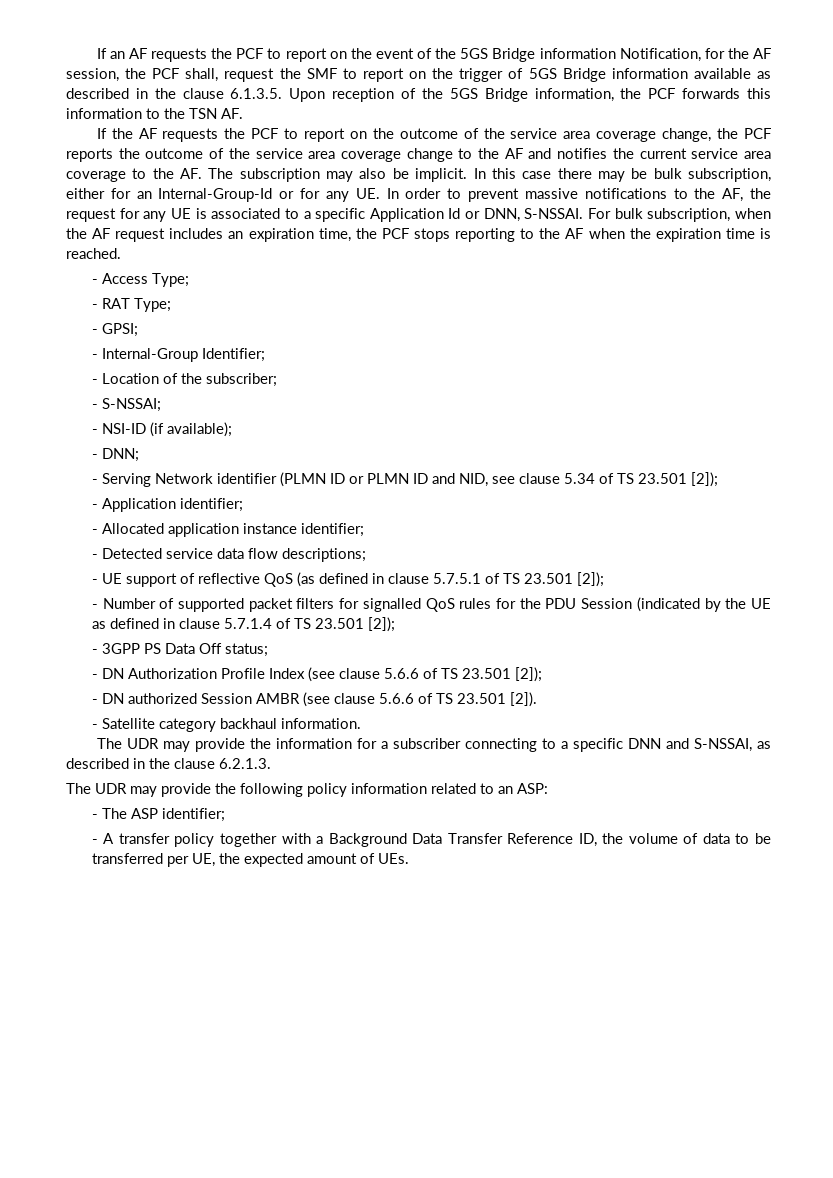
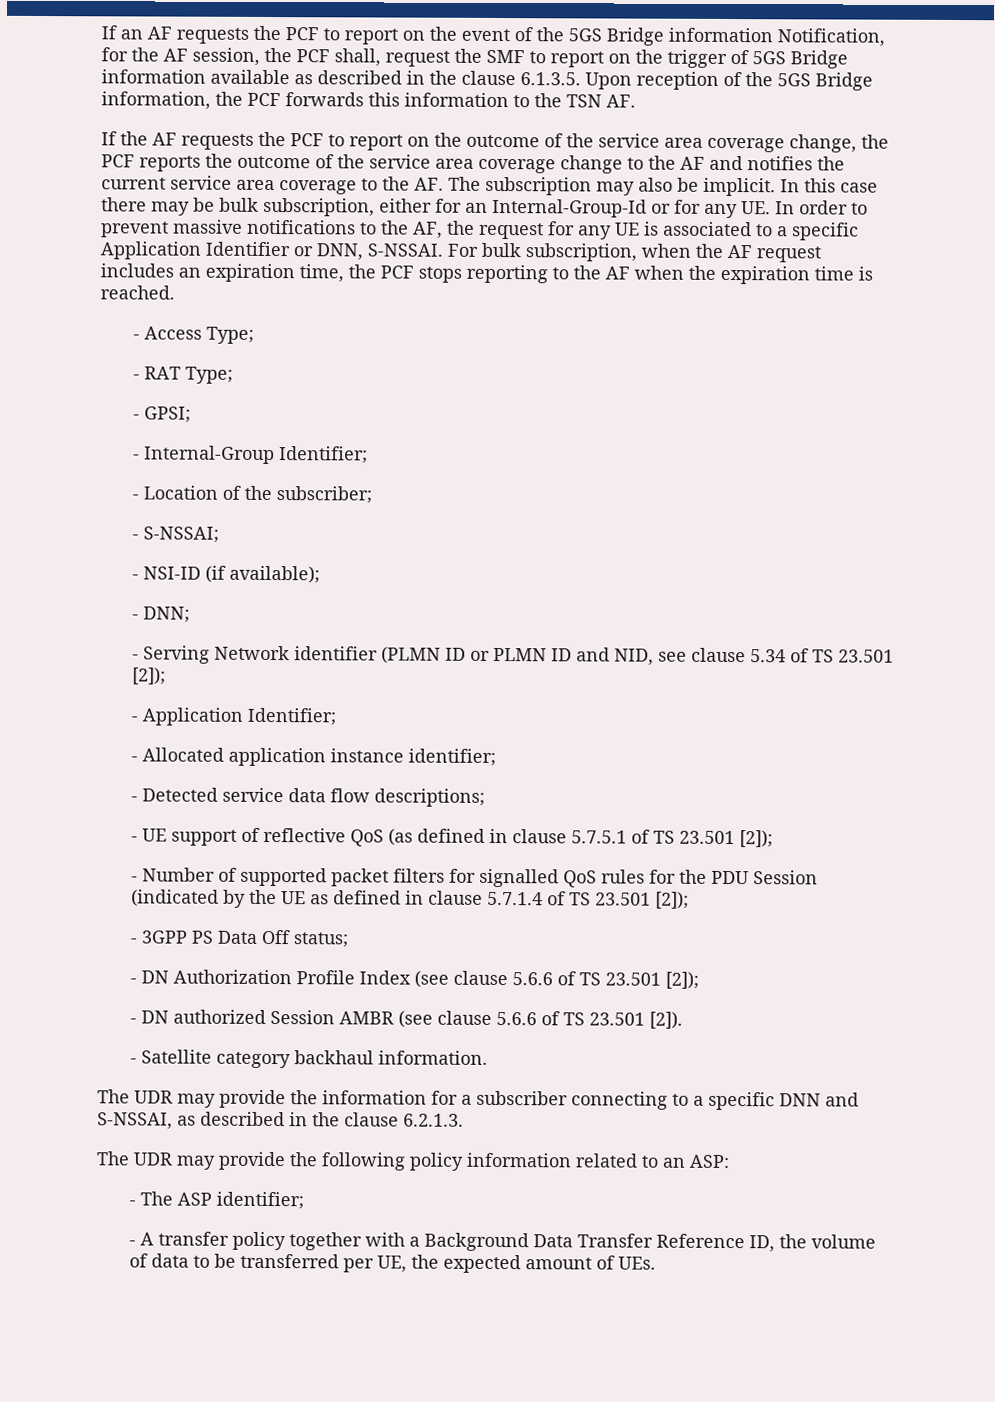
- In this case there may be bulk subscription, either for an Internal-Group-Id or for any UE. In order to prevent massive notifications to the AF, the request for any UE is associated to a specific Application Id or DNN, S-NSSAI.
+ In this case there may be bulk subscription, either for an Internal-Group-Id or for any UE. In order to prevent massive notifications to the AF, the request for any UE is associated to a specific Application Identifier or DNN, S-NSSAI.
- - Application identifier;
+ - Application Identifier;

